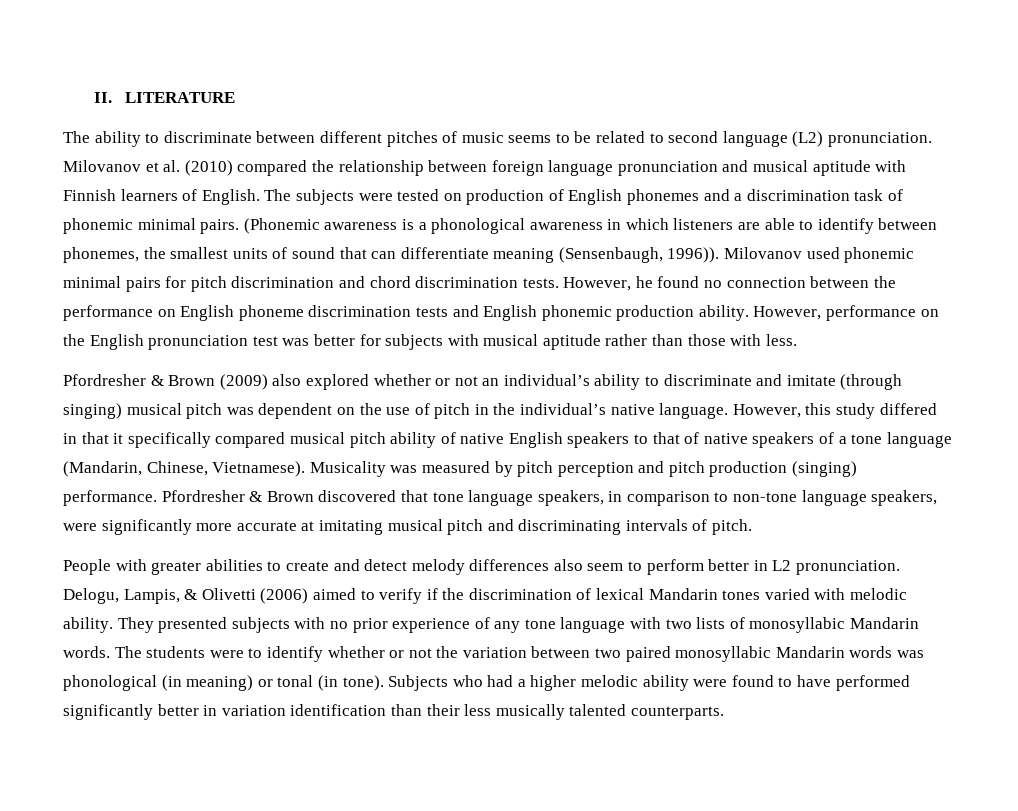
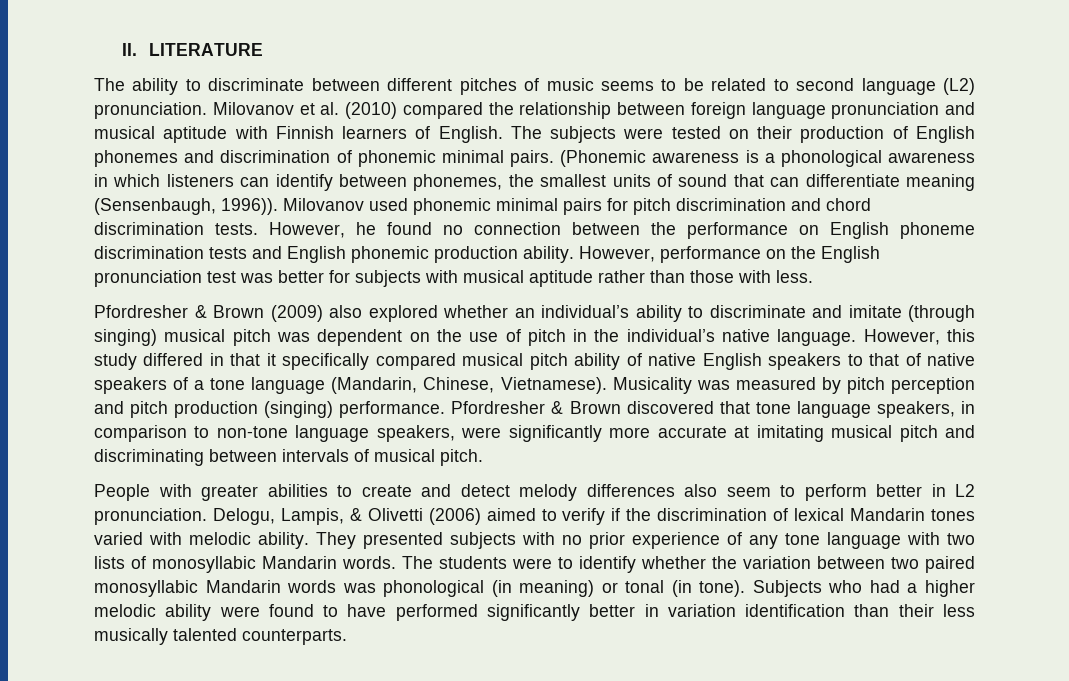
- The subjects were tested on production of English phonemes and a discrimination task of phonemic minimal pairs.
+ The subjects were tested on their production of English phonemes and discrimination of phonemic minimal pairs.
- (Phonemic awareness is a phonological awareness in which listeners are able to identify between phonemes, the smallest units of sound that can differentiate meaning (Sensenbaugh, 1996)).
+ (Phonemic awareness is a phonological awareness in which listeners can identify between phonemes, the smallest units of sound that can differentiate meaning (Sensenbaugh, 1996)).
- Pfordresher & Brown (2009) also explored whether or not an individual’s ability to discriminate and imitate (through singing) musical pitch was dependent on the use of pitch in the individual’s native language.
+ Pfordresher & Brown (2009) also explored whether an individual’s ability to discriminate and imitate (through singing) musical pitch was dependent on the use of pitch in the individual’s native language.
- Pfordresher & Brown discovered that tone language speakers, in comparison to non-tone language speakers, were significantly more accurate at imitating musical pitch and discriminating intervals of pitch.
+ Pfordresher & Brown discovered that tone language speakers, in comparison to non-tone language speakers, were significantly more accurate at imitating musical pitch and discriminating between intervals of musical pitch.
- The students were to identify whether or not the variation between two paired monosyllabic Mandarin words was phonological (in meaning) or tonal (in tone).
+ The students were to identify whether the variation between two paired monosyllabic Mandarin words was phonological (in meaning) or tonal (in tone).

